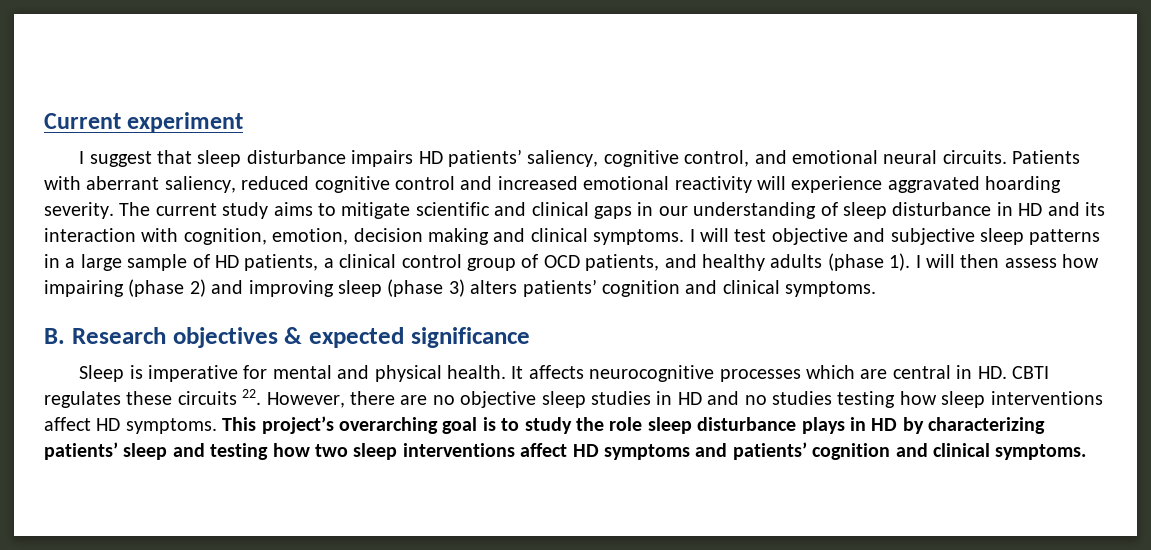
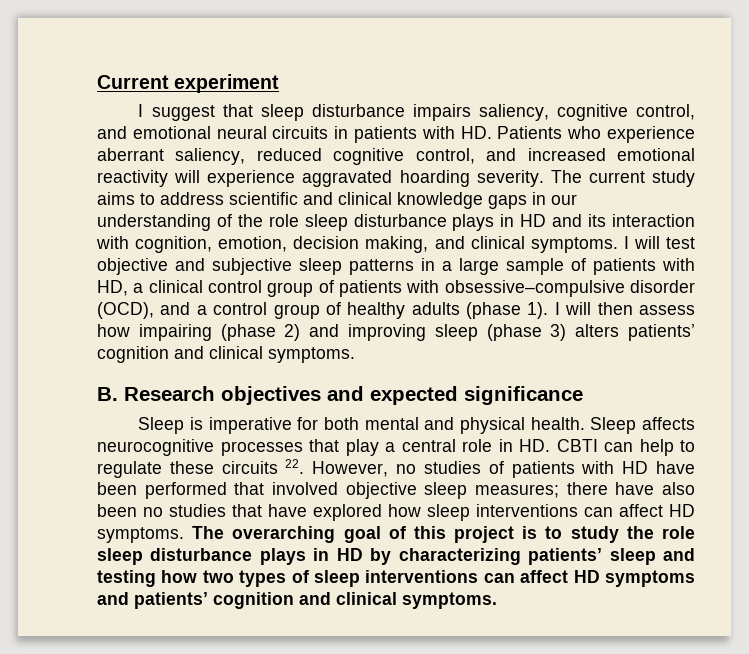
- I suggest that sleep disturbance impairs HD patients’ saliency, cognitive control, and emotional neural circuits. Patients with aberrant saliency, reduced cognitive control and increased emotional reactivity will experience aggravated hoarding severity.
+ I suggest that sleep disturbance impairs saliency, cognitive control, and emotional neural circuits in patients with HD. Patients who experience aberrant saliency, reduced cognitive control, and increased emotional reactivity will experience aggravated hoarding severity.
- The current study aims to mitigate scientific and clinical gaps in our understanding of sleep disturbance in HD and its interaction with cognition, emotion, decision making and clinical symptoms.
+ The current study aims to address scientific and clinical knowledge gaps in our understanding of the role sleep disturbance plays in HD and its interaction with cognition, emotion, decision making, and clinical symptoms.
- I will test objective and subjective sleep patterns in a large sample of HD patients, a clinical control group of OCD patients, and healthy adults (phase 1).
+ I will test objective and subjective sleep patterns in a large sample of patients with HD, a clinical control group of patients with obsessive–compulsive disorder (OCD), and a control group of healthy adults (phase 1).
- B. Research objectives & expected significance
+ B. Research objectives and expected significance
- Sleep is imperative for mental and physical health.
+ Sleep is imperative for both mental and physical health.
- It affects neurocognitive processes which are central in HD. CBTI regulates these circuits 22. However, there are no objective sleep studies in HD and no studies testing how sleep interventions affect HD symptoms.
+ Sleep affects neurocognitive processes that play a central role in HD. CBTI can help to regulate these circuits 22. However, no studies of patients with HD have been performed that involved objective sleep measures; there have also been no studies that have explored how sleep interventions can affect HD symptoms.
- This project’s overarching goal is to study the role sleep disturbance plays in HD by characterizing patients’ sleep and testing how two sleep interventions affect HD symptoms and patients’ cognition and clinical symptoms.
+ The overarching goal of this project is to study the role sleep disturbance plays in HD by characterizing patients’ sleep and testing how two types of sleep interventions can affect HD symptoms and patients’ cognition and clinical symptoms.

